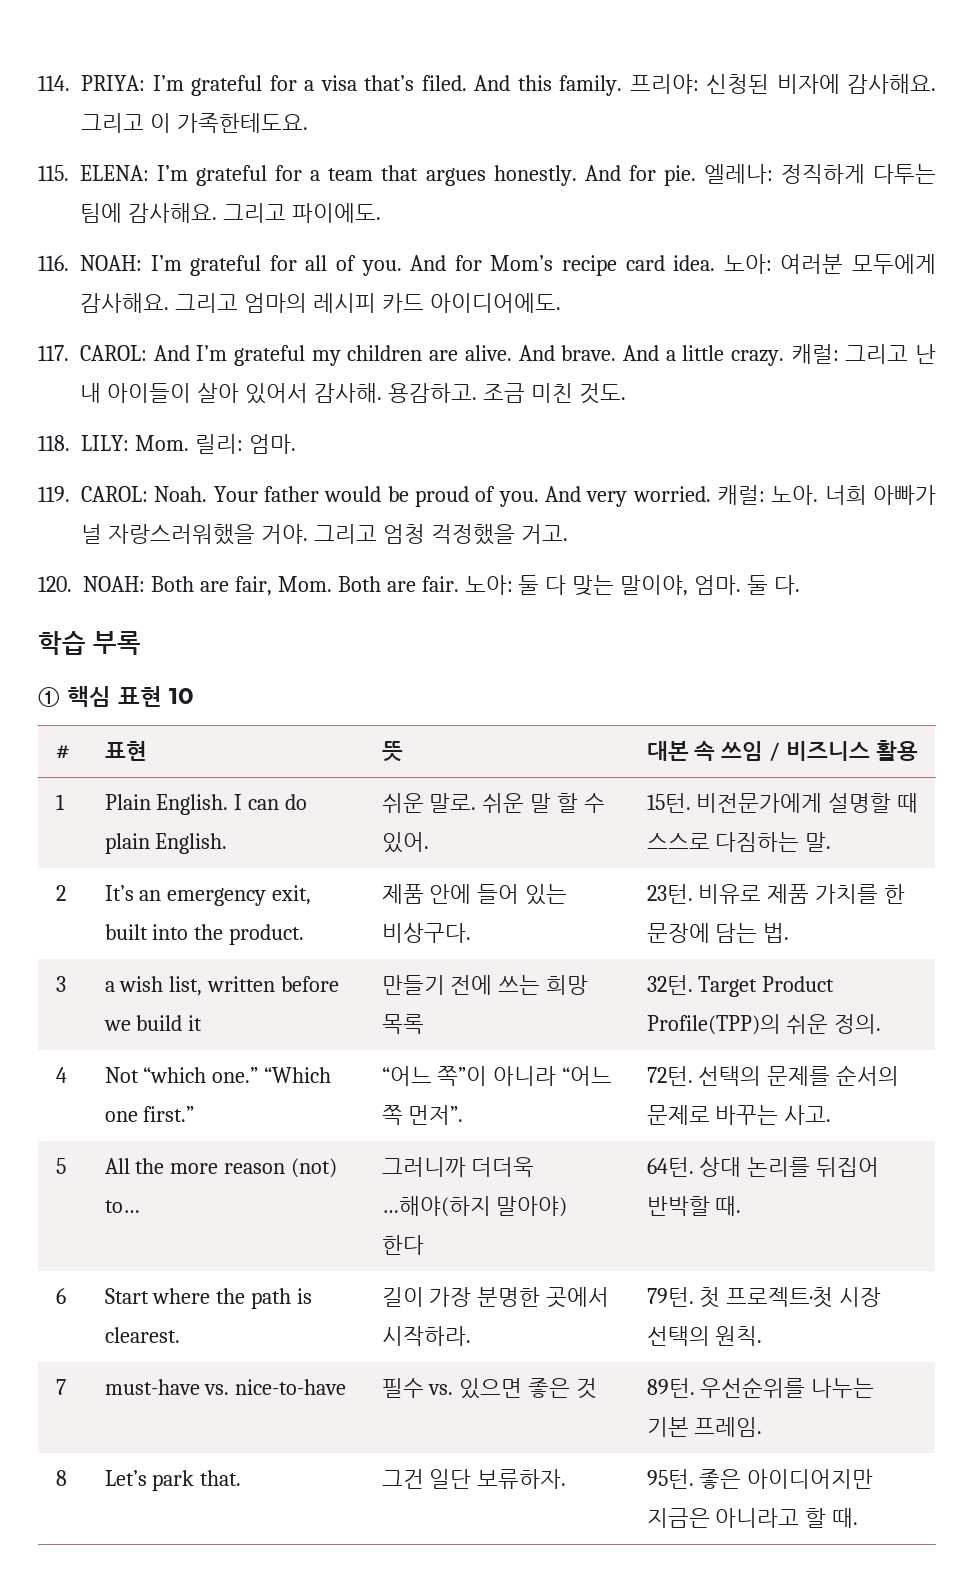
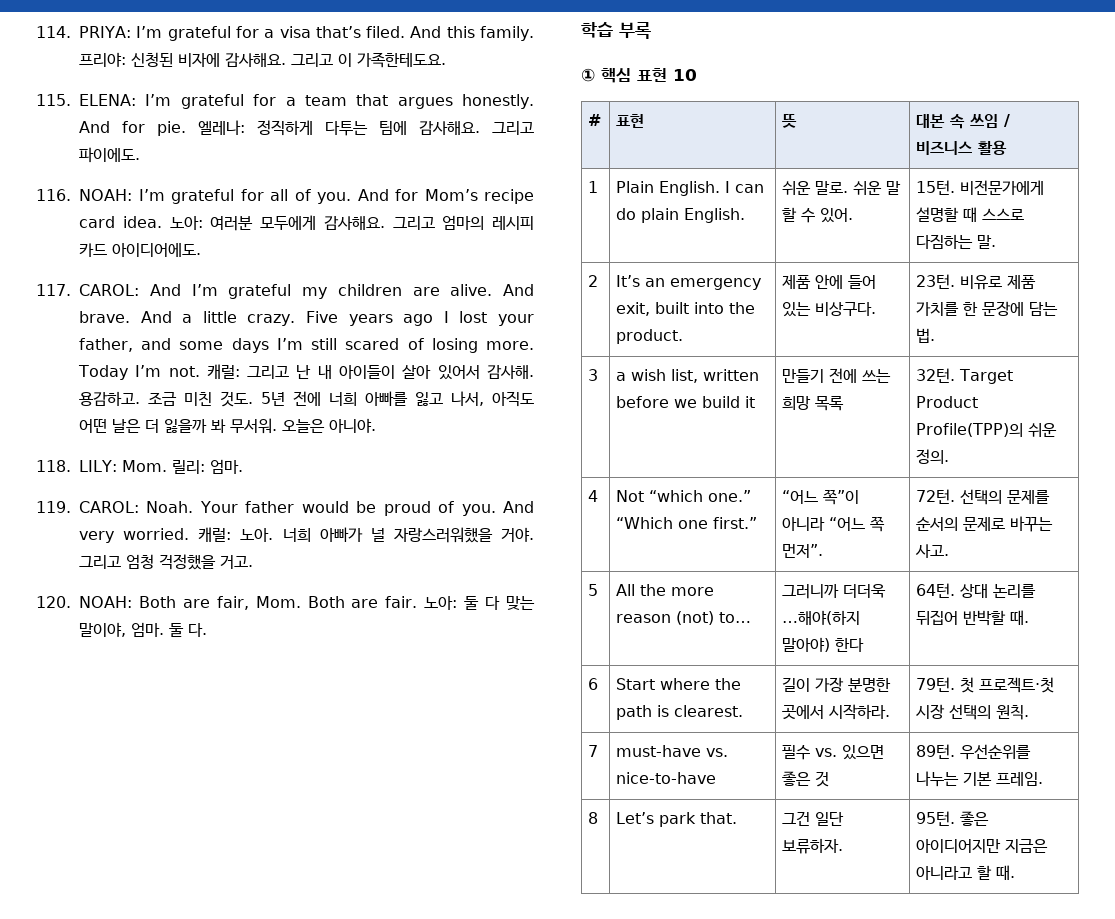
+ Five years ago I lost your father, and some days I’m still scared of losing more. Today I’m not.
+ 5년 전에 너희 아빠를 잃고 나서, 아직도 어떤 날은 더 잃을까 봐 무서워. 오늘은 아니야.

